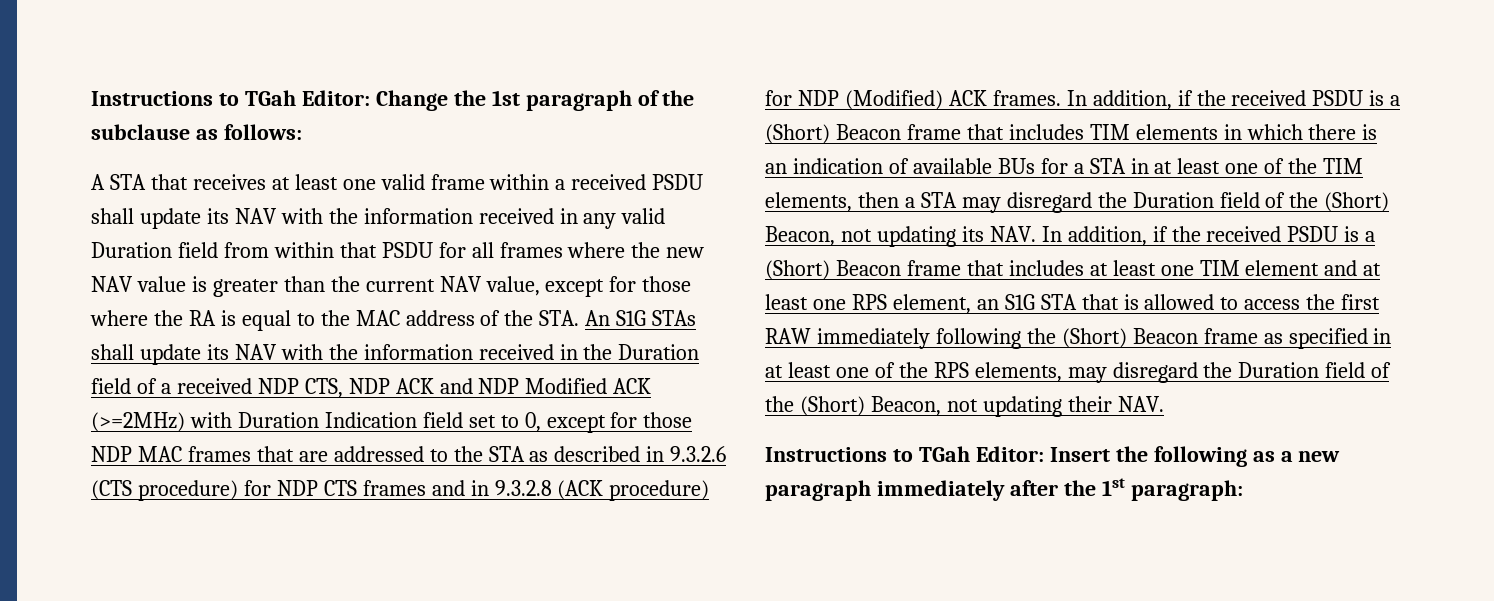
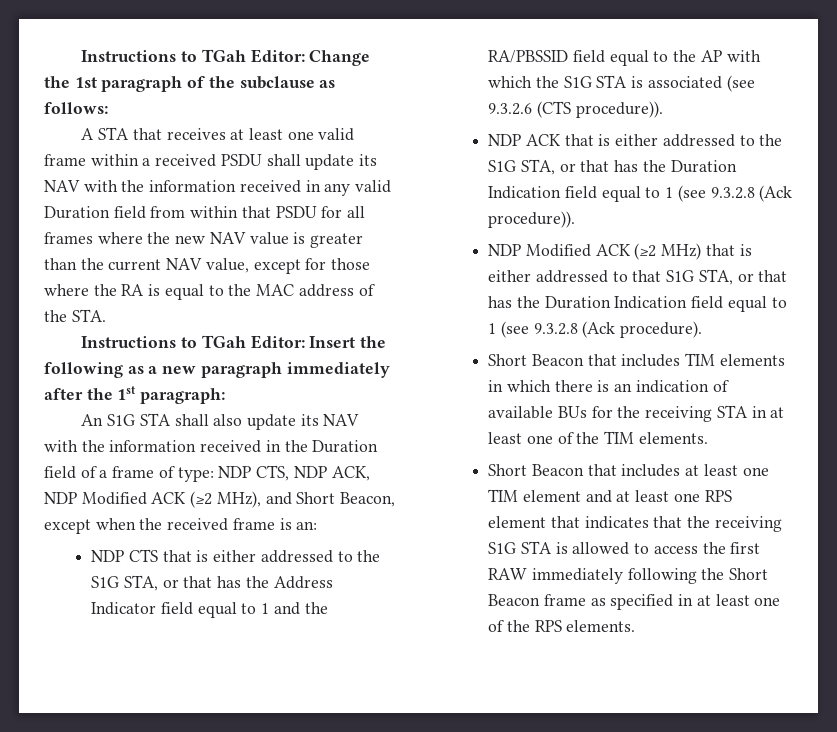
- A STA that receives at least one valid frame within a received PSDU shall update its NAV with the information received in any valid Duration field from within that PSDU for all frames where the new NAV value is greater than the current NAV value, except for those where the RA is equal to the MAC address of the STA. An S1G STAs shall update its NAV with the information received in the Duration field of a received NDP CTS, NDP ACK and NDP Modified ACK (>=2MHz) with Duration Indication field set to 0, except for those NDP MAC frames that are addressed to the STA as described in 9.3.2.6 (CTS procedure) for NDP CTS frames and in 9.3.2.8 (ACK procedure) for NDP (Modified) ACK frames. In addition, if the received PSDU is a (Short) Beacon frame that includes TIM elements in which there is an indication of available BUs for a STA in at least one of the TIM elements, then a STA may disregard the Duration field of the (Short) Beacon, not updating its NAV. In addition, if the received PSDU is a (Short) Beacon frame that includes at least one TIM element and at least one RPS element, an S1G STA that is allowed to access the first RAW immediately following the (Short) Beacon frame as specified in at least one of the RPS elements, may disregard the Duration field of the (Short) Beacon, not updating their NAV.
+ A STA that receives at least one valid frame within a received PSDU shall update its NAV with the information received in any valid Duration field from within that PSDU for all frames where the new NAV value is greater than the current NAV value, except for those where the RA is equal to the MAC address of the STA.
+ An S1G STA shall also update its NAV with the information received in the Duration field of a frame of type: NDP CTS, NDP ACK, NDP Modified ACK (≥2 MHz), and Short Beacon, except when the received frame is an:
+ NDP CTS that is either addressed to the S1G STA, or that has the Address Indicator field equal to 1 and the RA/PBSSID field equal to the AP with which the S1G STA is associated (see 9.3.2.6 (CTS procedure)).
+ NDP ACK that is either addressed to the S1G STA, or that has the Duration Indication field equal to 1 (see 9.3.2.8 (Ack procedure)).
+ NDP Modified ACK (≥2 MHz) that is either addressed to that S1G STA, or that has the Duration Indication field equal to 1 (see 9.3.2.8 (Ack procedure).
+ Short Beacon that includes TIM elements in which there is an indication of available BUs for the receiving STA in at least one of the TIM elements.
+ Short Beacon that includes at least one TIM element and at least one RPS element that indicates that the receiving S1G STA is allowed to access the first RAW immediately following the Short Beacon frame as specified in at least one of the RPS elements.

